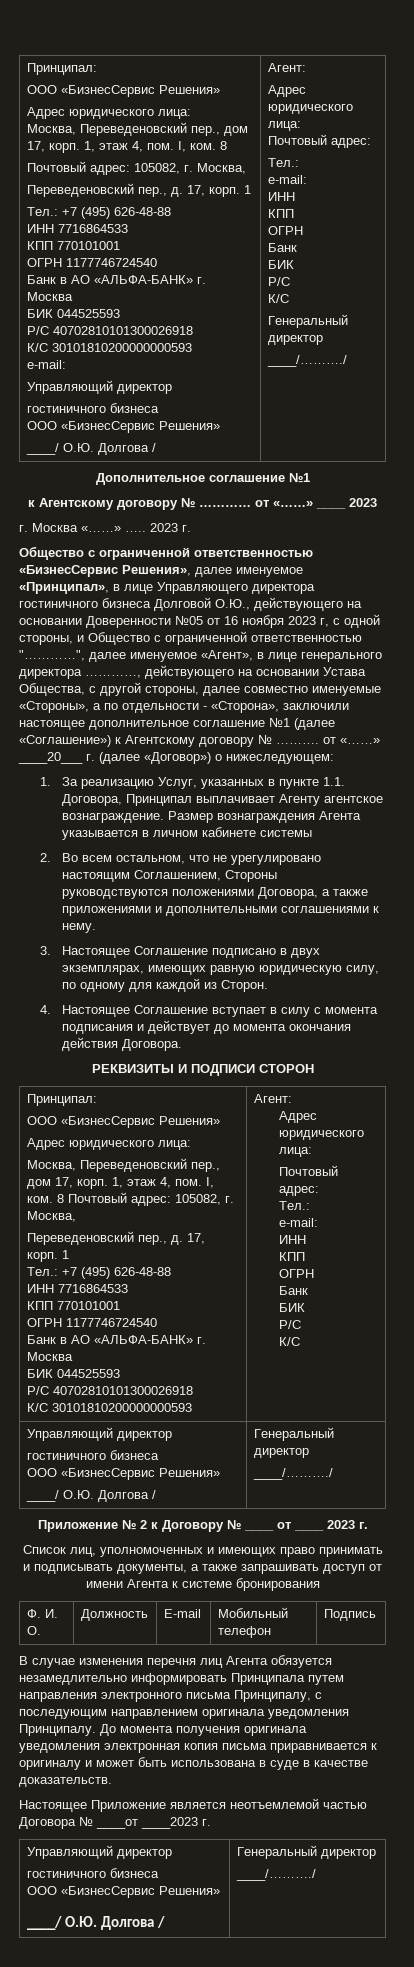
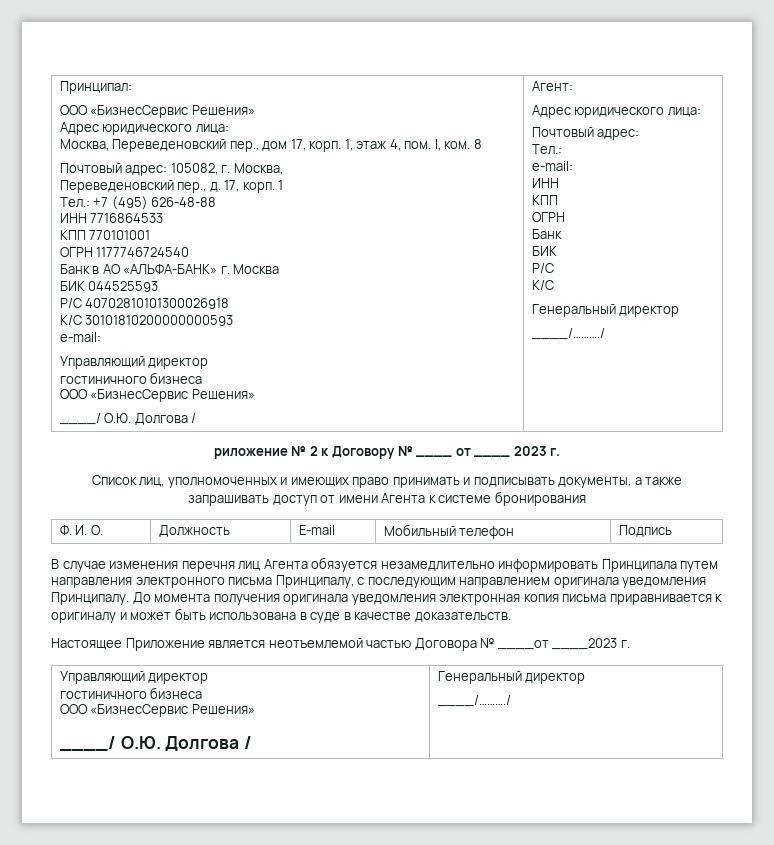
- Дополнительное соглашение №1
- к Агентскому договору № ………… от «……» ____ 2023
- г. Москва «……» ….. 2023 г.
- Общество с ограниченной ответственностью «БизнесСервис Решения», далее именуемое «Принципал», в лице Управляющего директора гостиничного бизнеса Долговой О.Ю., действующего на основании Доверенности №05 от 16 ноября 2023 г, с одной стороны, и Общество с ограниченной ответственностью "…………", далее именуемое «Агент», в лице генерального директора …………, действующего на основании Устава Общества, с другой стороны, далее совместно именуемые «Стороны», а по отдельности - «Сторона», заключили настоящее дополнительное соглашение №1 (далее «Соглашение») к Агентскому договору № ………. от «……» ____20___ г. (далее «Договор») о нижеследующем:
- 1. За реализацию Услуг, указанных в пункте 1.1. Договора, Принципал выплачивает Агенту агентское вознаграждение. Размер вознаграждения Агента указывается в личном кабинете системы
- 2. Во всем остальном, что не урегулировано настоящим Соглашением, Стороны руководствуются положениями Договора, а также приложениями и дополнительными соглашениями к нему.
- 3. Настоящее Соглашение подписано в двух экземплярах, имеющих равную юридическую силу, по одному для каждой из Сторон.
- 4. Настоящее Соглашение вступает в силу с момента подписания и действует до момента окончания действия Договора.
- РЕКВИЗИТЫ И ПОДПИСИ СТОРОН
- Принципал:
- ООО «БизнесСервис Решения»
- Адрес юридического лица:
- Москва, Переведеновский пер., дом 17, корп. 1, этаж 4, пом. I, ком. 8 Почтовый адрес: 105082, г. Москва,
- Переведеновский пер., д. 17, корп. 1
- Тел.: +7 (495) 626-48-88
- ИНН 7716864533
- КПП 770101001
- ОГРН 1177746724540
- Банк в АО «АЛЬФА-БАНК» г. Москва
- БИК 044525593
- Р/С 40702810101300026918
- К/С 30101810200000000593 | Агент:
- Адрес юридического лица:
- Почтовый адрес:
- Тел.:
- e-mail:
- ИНН
- КПП
- ОГРН
- Банк
- БИК
- Р/С
- К/С
- Управляющий директор
- гостиничного бизнеса
- ООО «БизнесСервис Решения»
- ____/ О.Ю. Долгова / | Генеральный директор
- ____/………./
- Приложение № 2 к Договору № ____ от ____ 2023 г.
+ риложение № 2 к Договору № ____ от ____ 2023 г.

